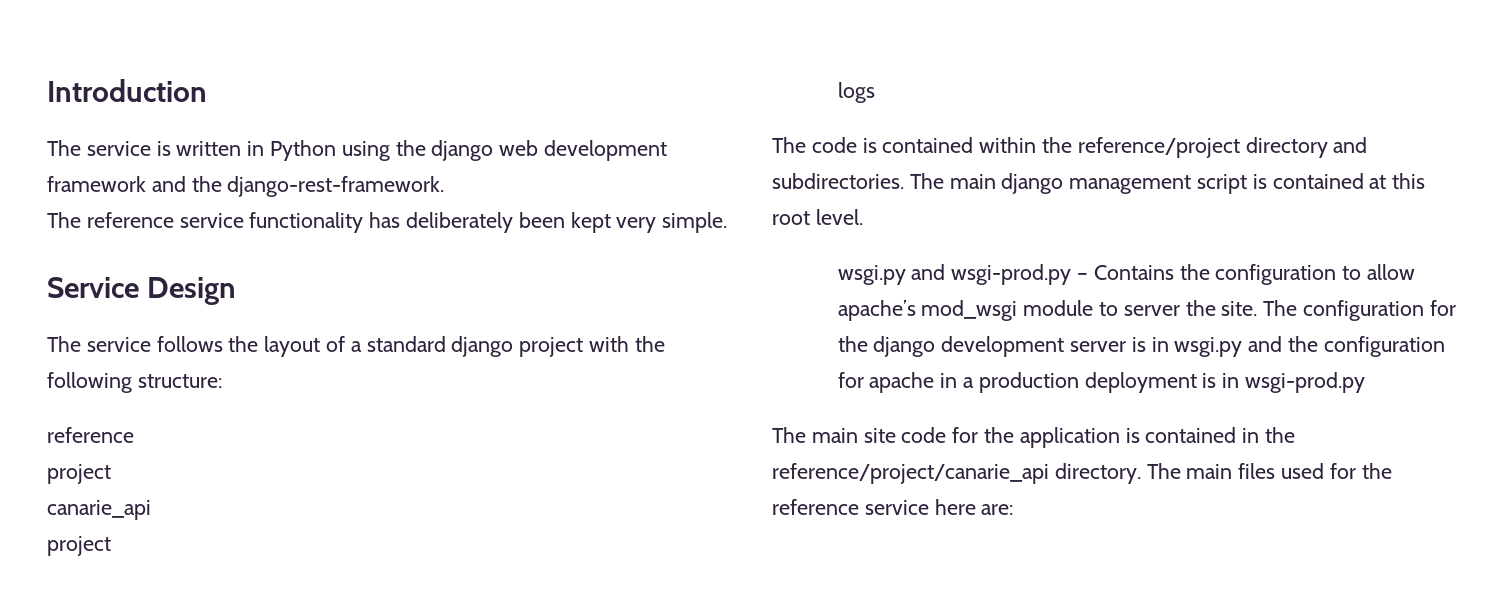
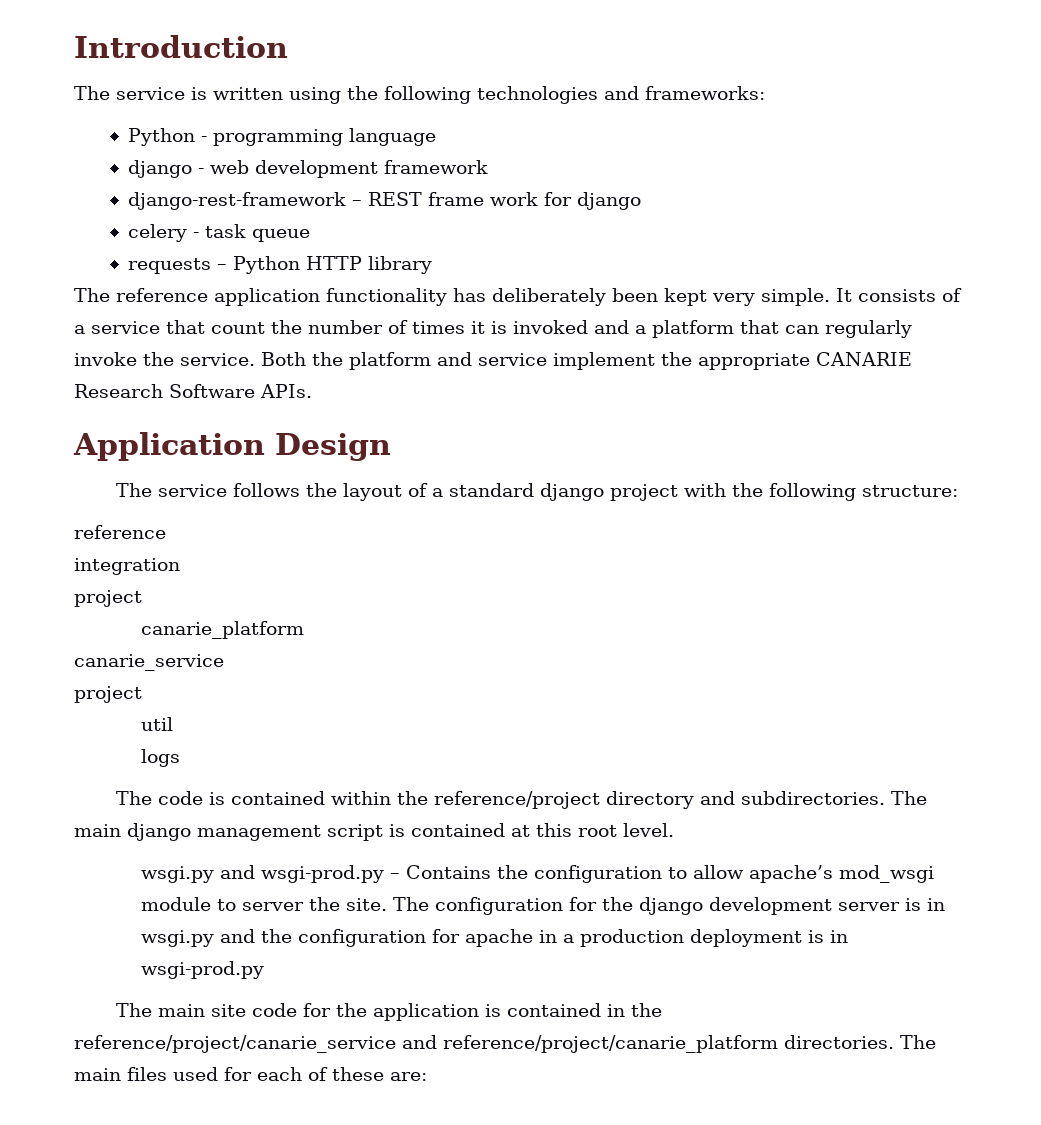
- The service is written in Python using the django web development framework and the django-rest-framework.
+ The service is written using the following technologies and frameworks:
+ Python - programming language
+ django - web development framework
+ django-rest-framework – REST frame work for django
+ celery - task queue
+ requests – Python HTTP library
- The reference service functionality has deliberately been kept very simple.
- Service Design
+ The reference application functionality has deliberately been kept very simple. It consists of a service that count the number of times it is invoked and a platform that can regularly invoke the service. Both the platform and service implement the appropriate CANARIE Research Software APIs.
+ Application Design
  The service follows the layout of a standard django project with the following structure:
  reference
+ integration
  project
- canarie_api
+ canarie_platform
+ canarie_service
  project
+ util
- The main site code for the application is contained in the reference/project/canarie_api directory.
+ The main site code for the application is contained in the reference/project/canarie_service and reference/project/canarie_platform directories.
- The main files used for the reference service here are:
+ The main files used for each of these are:

